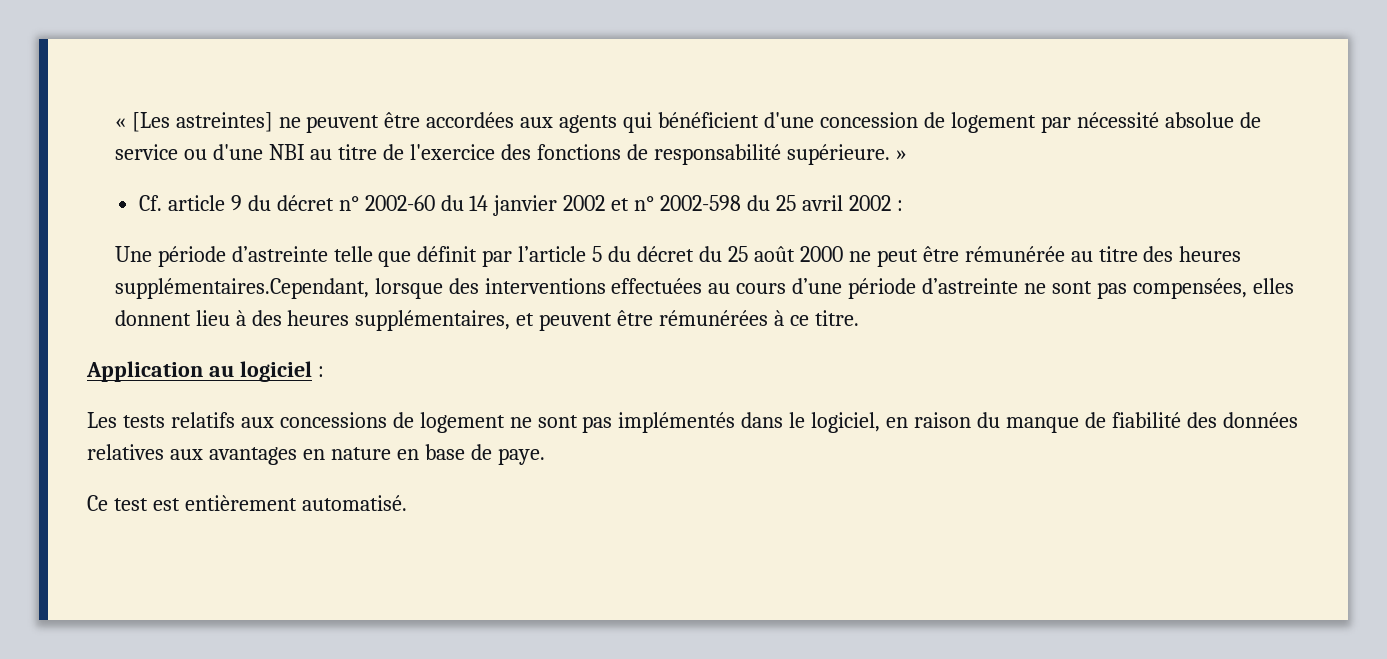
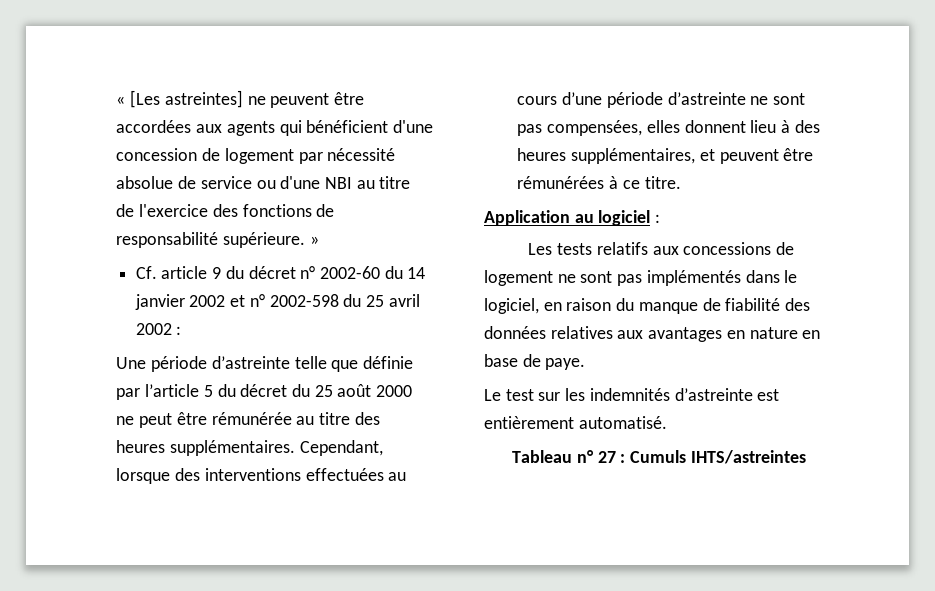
- Une période d’astreinte telle que définit par l’article 5 du décret du 25 août 2000 ne peut être rémunérée au titre des heures supplémentaires.Cependant, lorsque des interventions effectuées au cours d’une période d’astreinte ne sont pas compensées, elles donnent lieu à des heures supplémentaires, et peuvent être rémunérées à ce titre.
+ Une période d’astreinte telle que définie par l’article 5 du décret du 25 août 2000 ne peut être rémunérée au titre des heures supplémentaires. Cependant, lorsque des interventions effectuées au cours d’une période d’astreinte ne sont pas compensées, elles donnent lieu à des heures supplémentaires, et peuvent être rémunérées à ce titre.
- Ce test est entièrement automatisé.
+ Le test sur les indemnités d’astreinte est entièrement automatisé.
+ Tableau n° 27 : Cumuls IHTS/astreintes

